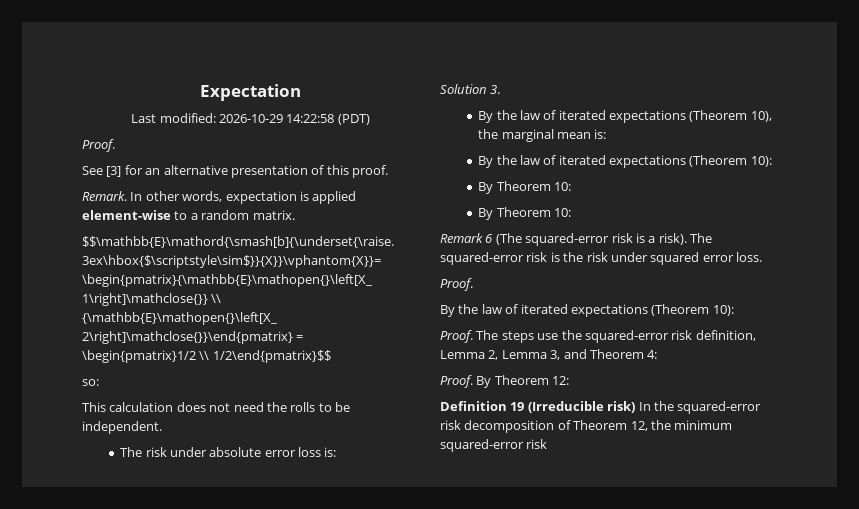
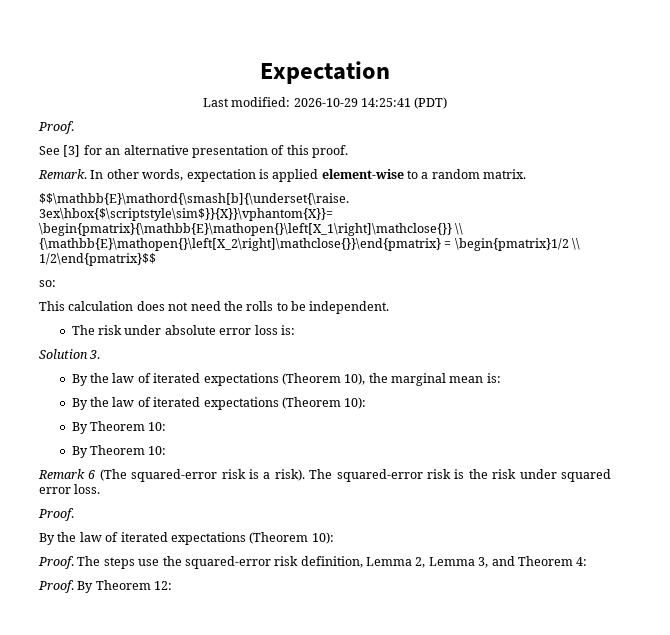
- Last modified: 2026-10-29 14:22:58 (PDT)
+ Last modified: 2026-10-29 14:25:41 (PDT)
- Definition 19 (Irreducible risk) In the squared-error risk decomposition of Theorem 12, the minimum squared-error risk

